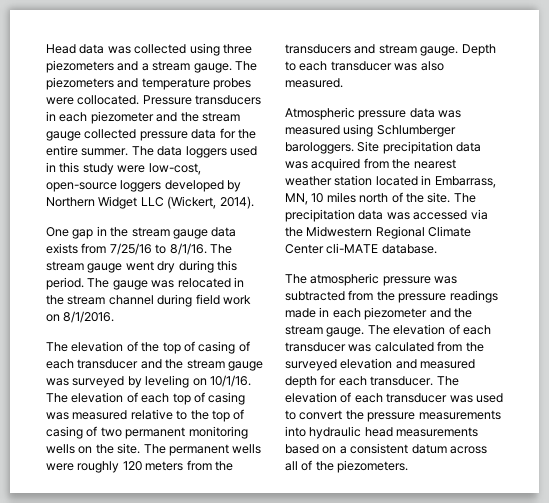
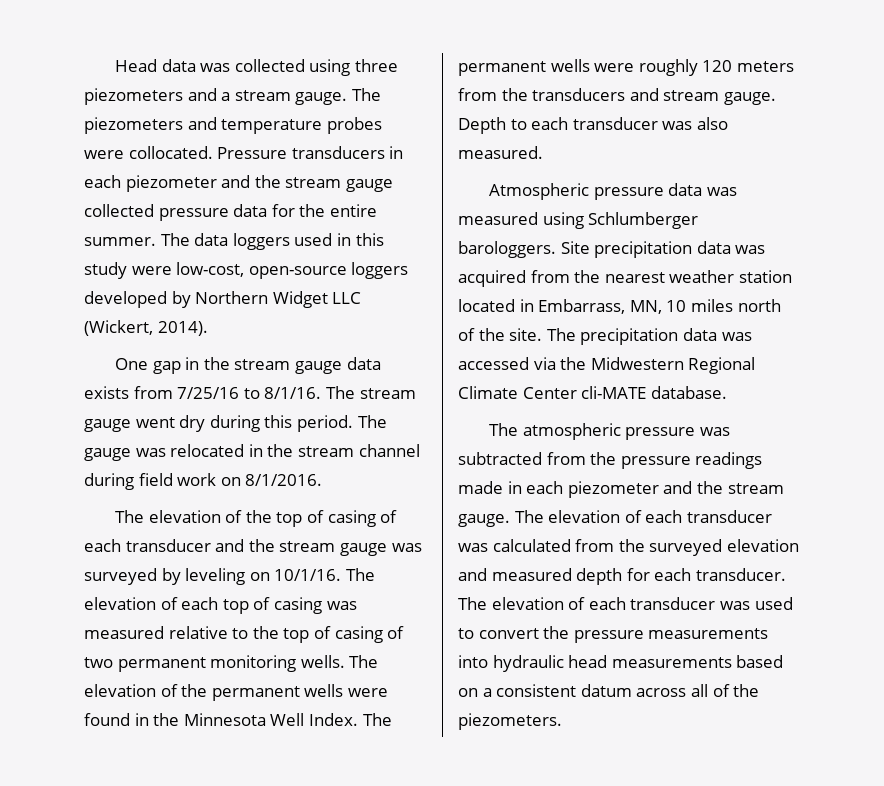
- The elevation of each top of casing was measured relative to the top of casing of two permanent monitoring wells on the site.
+ The elevation of each top of casing was measured relative to the top of casing of two permanent monitoring wells. The elevation of the permanent wells were found in the Minnesota Well Index.

